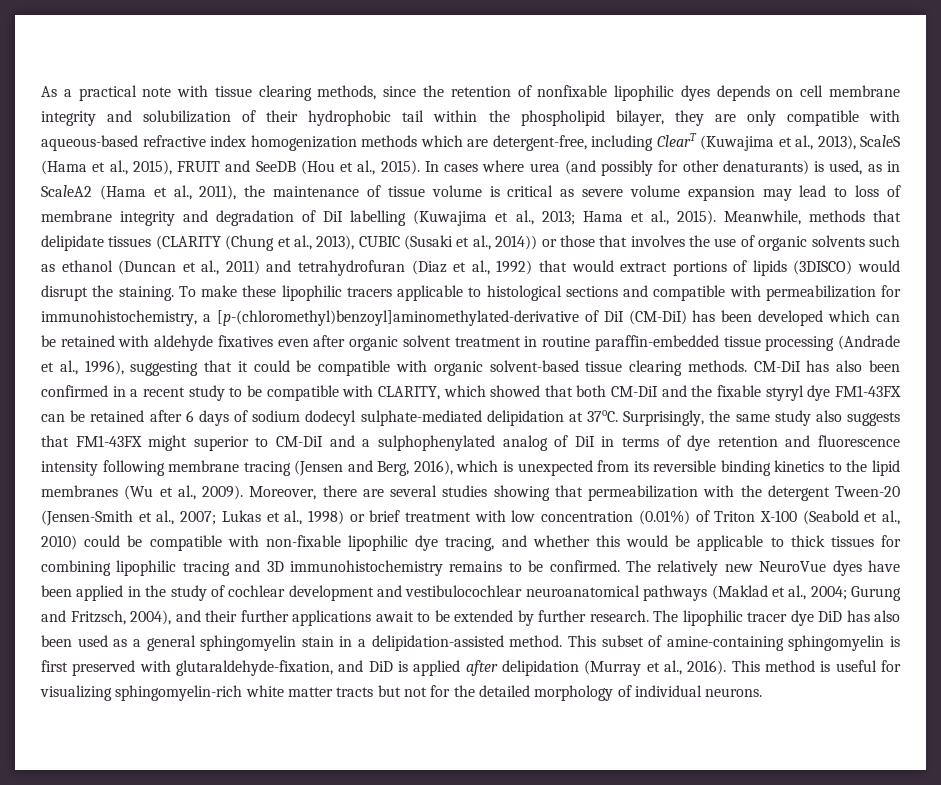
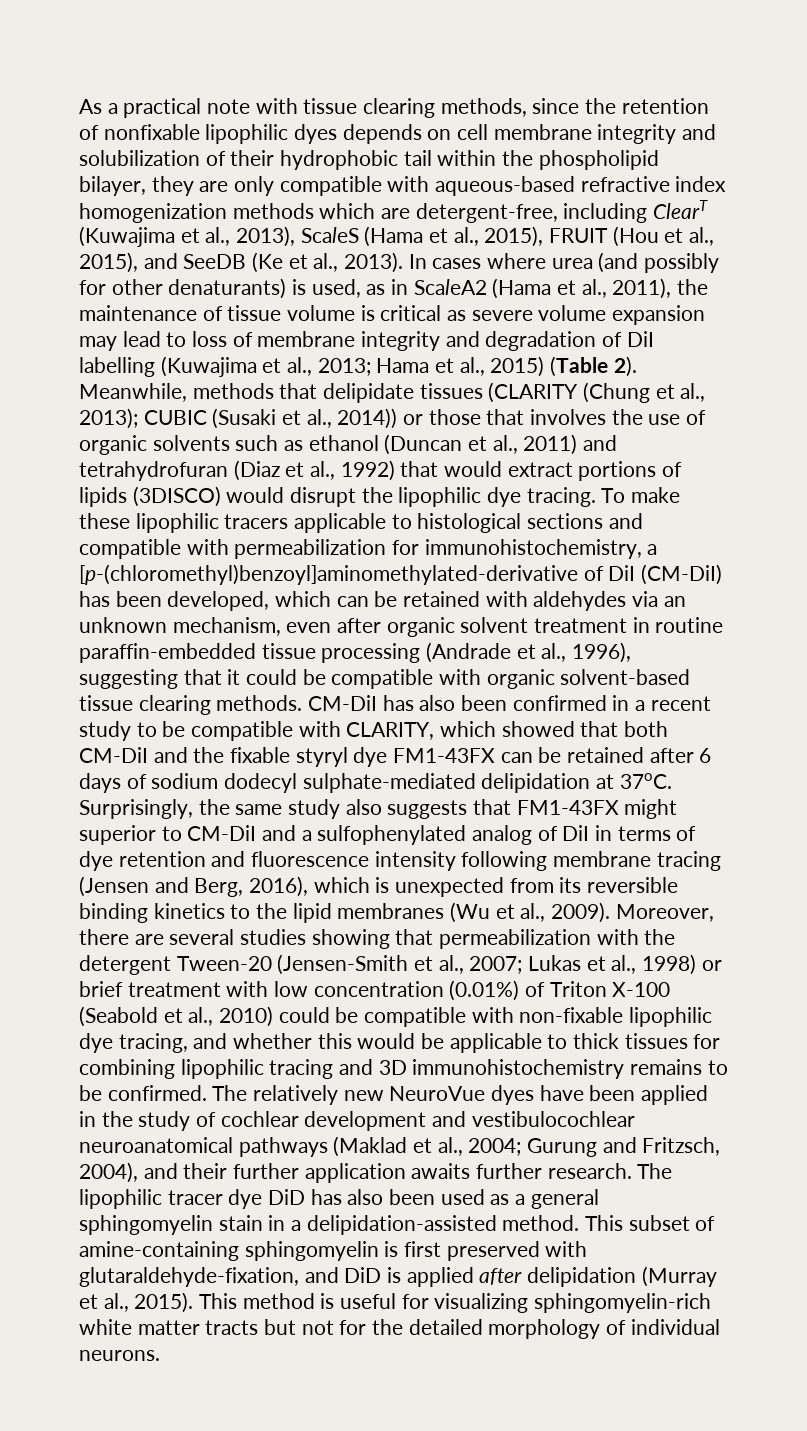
- As a practical note with tissue clearing methods, since the retention of nonfixable lipophilic dyes depends on cell membrane integrity and solubilization of their hydrophobic tail within the phospholipid bilayer, they are only compatible with aqueous-based refractive index homogenization methods which are detergent-free, including ClearT (Kuwajima et al., 2013), ScaleS (Hama et al., 2015), FRUIT and SeeDB (Hou et al., 2015).
+ As a practical note with tissue clearing methods, since the retention of nonfixable lipophilic dyes depends on cell membrane integrity and solubilization of their hydrophobic tail within the phospholipid bilayer, they are only compatible with aqueous-based refractive index homogenization methods which are detergent-free, including ClearT (Kuwajima et al., 2013), ScaleS (Hama et al., 2015), FRUIT (Hou et al., 2015), and SeeDB (Ke et al., 2013).
- In cases where urea (and possibly for other denaturants) is used, as in ScaleA2 (Hama et al., 2011), the maintenance of tissue volume is critical as severe volume expansion may lead to loss of membrane integrity and degradation of DiI labelling (Kuwajima et al., 2013; Hama et al., 2015).
+ In cases where urea (and possibly for other denaturants) is used, as in ScaleA2 (Hama et al., 2011), the maintenance of tissue volume is critical as severe volume expansion may lead to loss of membrane integrity and degradation of DiI labelling (Kuwajima et al., 2013; Hama et al., 2015) (Table 2).
- Meanwhile, methods that delipidate tissues (CLARITY (Chung et al., 2013), CUBIC (Susaki et al., 2014)) or those that involves the use of organic solvents such as ethanol (Duncan et al., 2011) and tetrahydrofuran (Diaz et al., 1992) that would extract portions of lipids (3DISCO) would disrupt the staining.
+ Meanwhile, methods that delipidate tissues (CLARITY (Chung et al., 2013); CUBIC (Susaki et al., 2014)) or those that involves the use of organic solvents such as ethanol (Duncan et al., 2011) and tetrahydrofuran (Diaz et al., 1992) that would extract portions of lipids (3DISCO) would disrupt the lipophilic dye tracing.
- To make these lipophilic tracers applicable to histological sections and compatible with permeabilization for immunohistochemistry, a [p-(chloromethyl)benzoyl]aminomethylated-derivative of DiI (CM-DiI) has been developed which can be retained with aldehyde fixatives even after organic solvent treatment in routine paraffin-embedded tissue processing (Andrade et al., 1996), suggesting that it could be compatible with organic solvent-based tissue clearing methods.
+ To make these lipophilic tracers applicable to histological sections and compatible with permeabilization for immunohistochemistry, a [p-(chloromethyl)benzoyl]aminomethylated-derivative of DiI (CM-DiI) has been developed, which can be retained with aldehydes via an unknown mechanism, even after organic solvent treatment in routine paraffin-embedded tissue processing (Andrade et al., 1996), suggesting that it could be compatible with organic solvent-based tissue clearing methods.
- Surprisingly, the same study also suggests that FM1-43FX might superior to CM-DiI and a sulphophenylated analog of DiI in terms of dye retention and fluorescence intensity following membrane tracing (Jensen and Berg, 2016), which is unexpected from its reversible binding kinetics to the lipid membranes (Wu et al., 2009).
+ Surprisingly, the same study also suggests that FM1-43FX might superior to CM-DiI and a sulfophenylated analog of DiI in terms of dye retention and fluorescence intensity following membrane tracing (Jensen and Berg, 2016), which is unexpected from its reversible binding kinetics to the lipid membranes (Wu et al., 2009).
- The relatively new NeuroVue dyes have been applied in the study of cochlear development and vestibulocochlear neuroanatomical pathways (Maklad et al., 2004; Gurung and Fritzsch, 2004), and their further applications await to be extended by further research.
+ The relatively new NeuroVue dyes have been applied in the study of cochlear development and vestibulocochlear neuroanatomical pathways (Maklad et al., 2004; Gurung and Fritzsch, 2004), and their further application awaits further research.
- This subset of amine-containing sphingomyelin is first preserved with glutaraldehyde-fixation, and DiD is applied after delipidation (Murray et al., 2016).
+ This subset of amine-containing sphingomyelin is first preserved with glutaraldehyde-fixation, and DiD is applied after delipidation (Murray et al., 2015).

